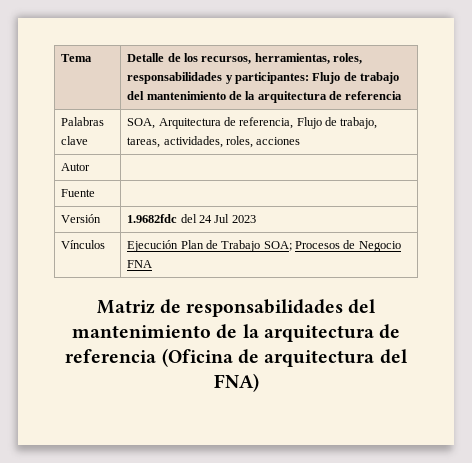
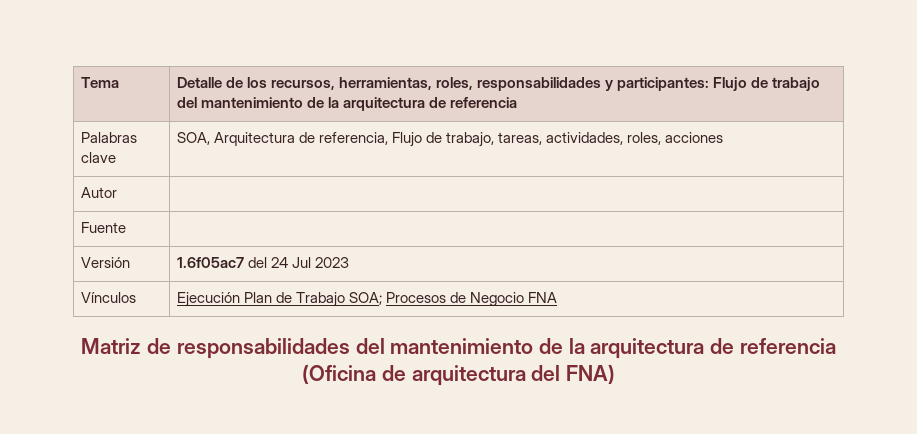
- Versión | 1.9682fdc del 24 Jul 2023
+ Versión | 1.6f05ac7 del 24 Jul 2023

